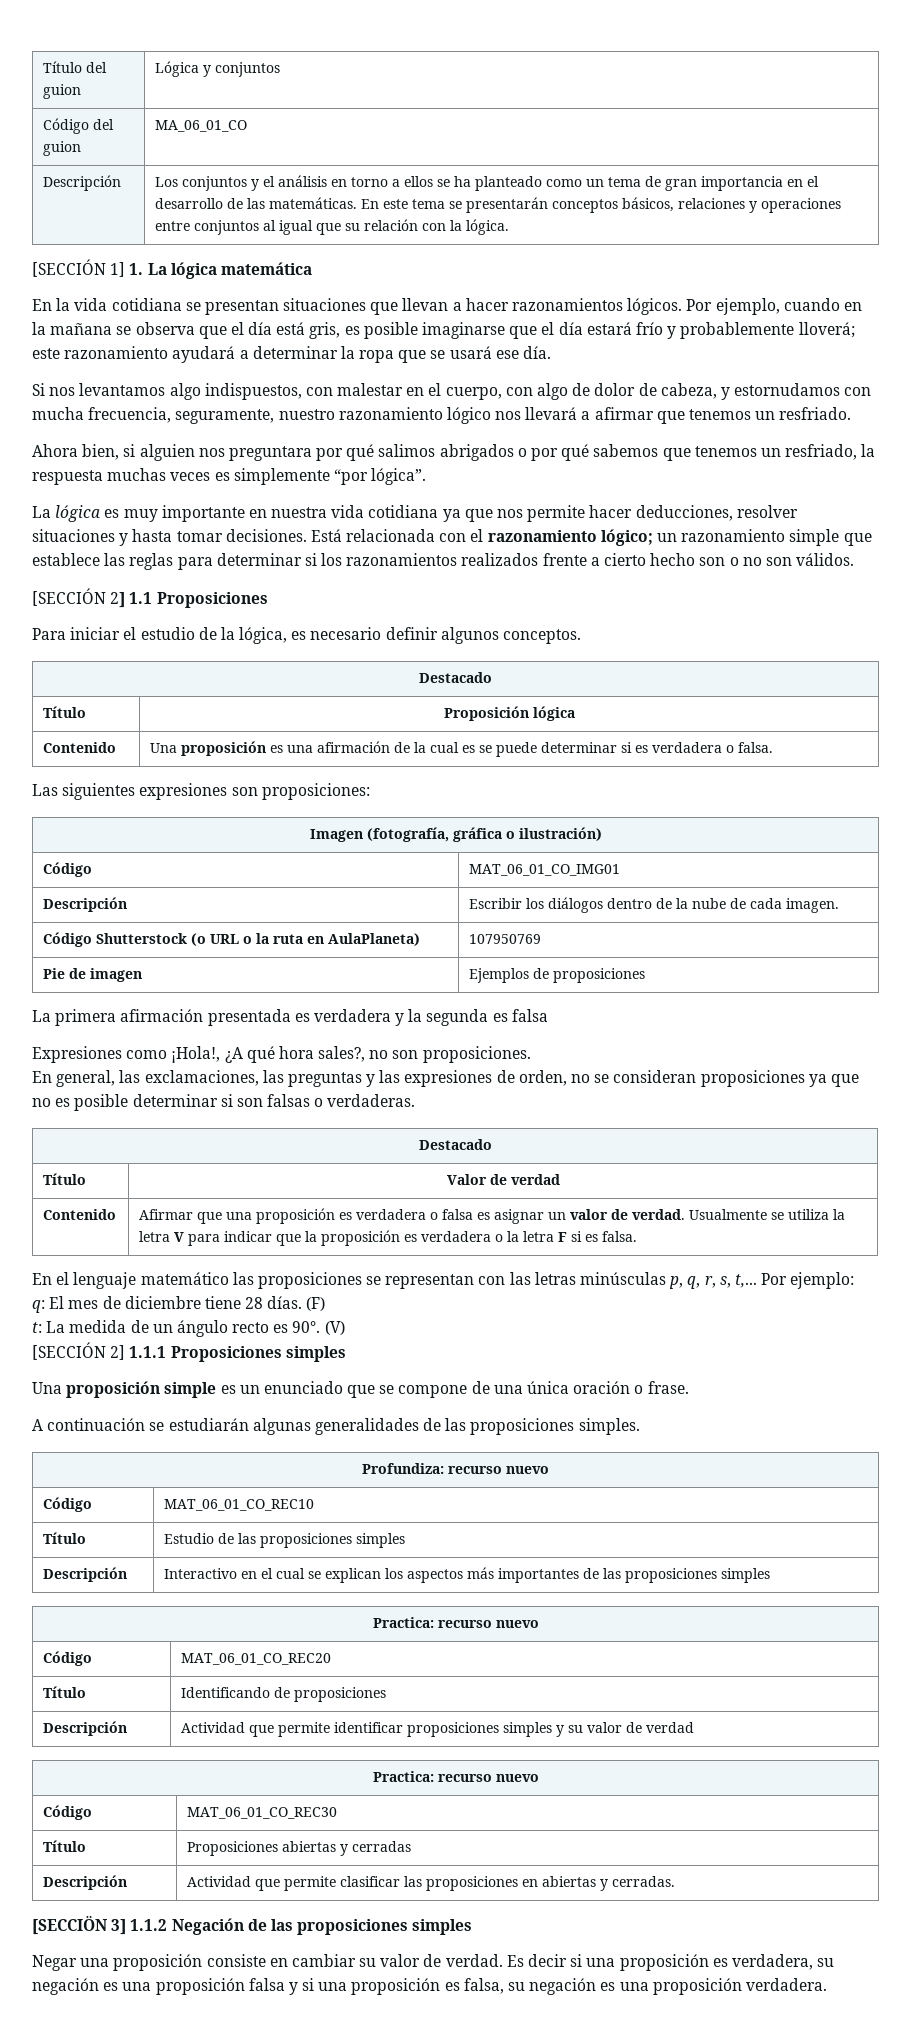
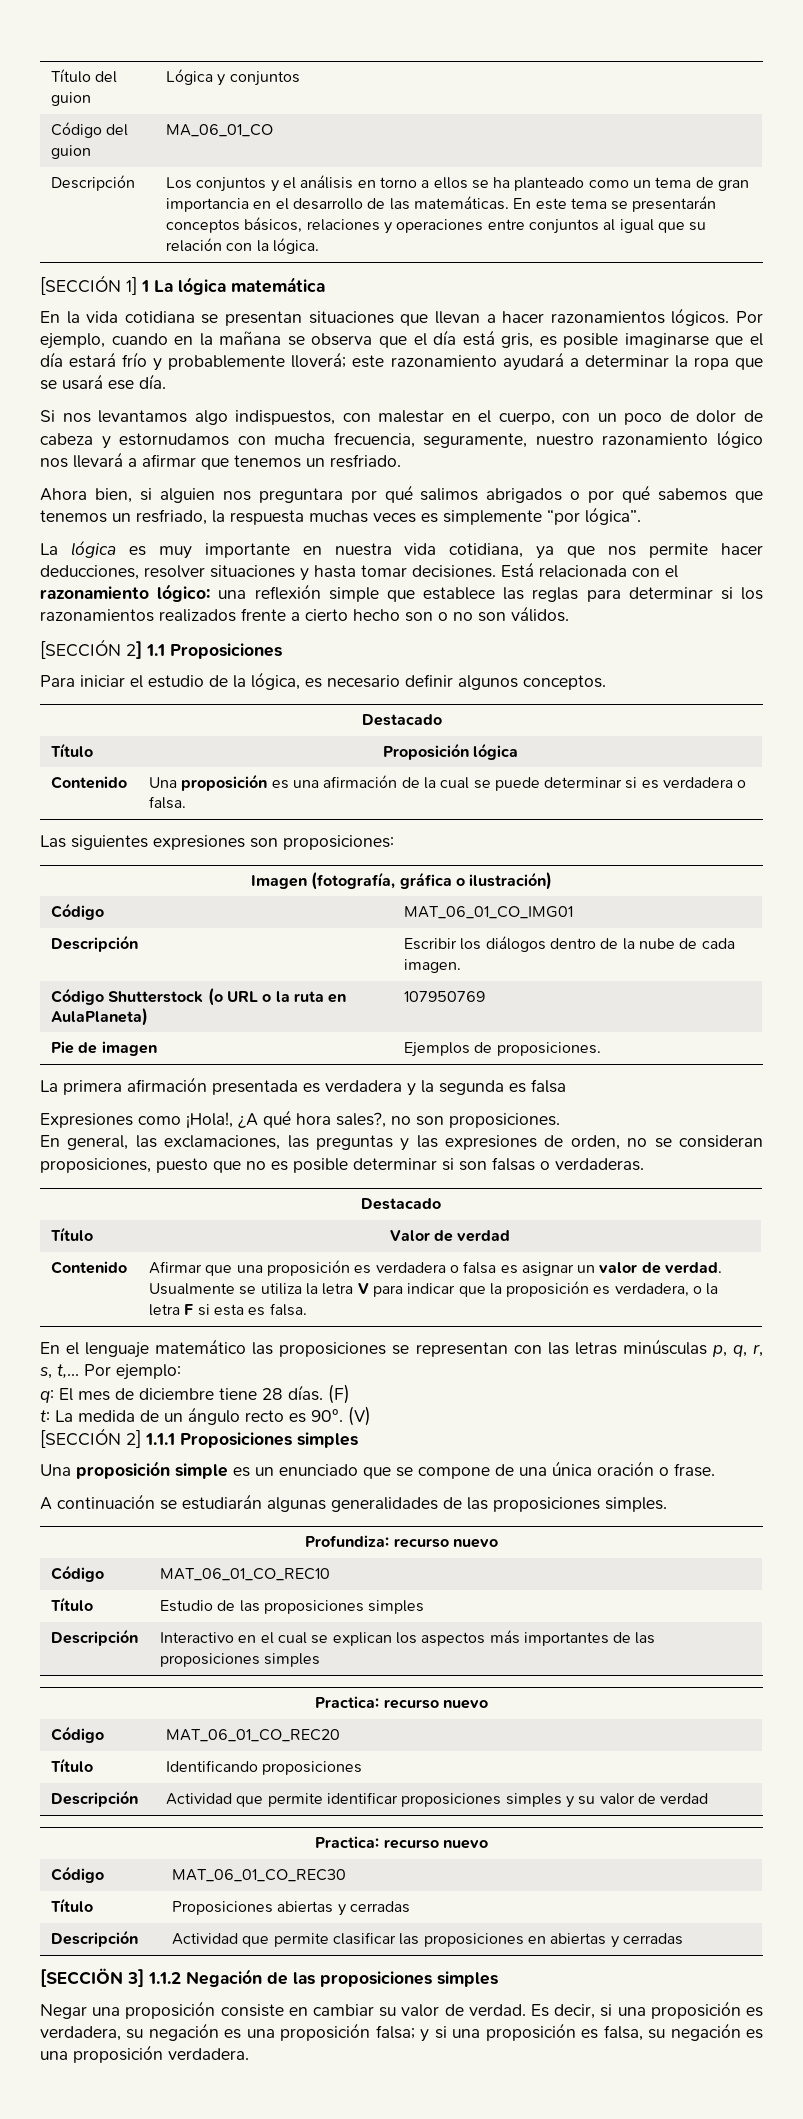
- [SECCIÓN 1] 1. La lógica matemática
+ [SECCIÓN 1] 1 La lógica matemática
- Si nos levantamos algo indispuestos, con malestar en el cuerpo, con algo de dolor de cabeza, y estornudamos con mucha frecuencia, seguramente, nuestro razonamiento lógico nos llevará a afirmar que tenemos un resfriado.
+ Si nos levantamos algo indispuestos, con malestar en el cuerpo, con un poco de dolor de cabeza y estornudamos con mucha frecuencia, seguramente, nuestro razonamiento lógico nos llevará a afirmar que tenemos un resfriado.
- La lógica es muy importante en nuestra vida cotidiana ya que nos permite hacer deducciones, resolver situaciones y hasta tomar decisiones.
+ La lógica es muy importante en nuestra vida cotidiana, ya que nos permite hacer deducciones, resolver situaciones y hasta tomar decisiones.
- Está relacionada con el razonamiento lógico; un razonamiento simple que establece las reglas para determinar si los razonamientos realizados frente a cierto hecho son o no son válidos.
+ Está relacionada con el razonamiento lógico: una reflexión simple que establece las reglas para determinar si los razonamientos realizados frente a cierto hecho son o no son válidos.
- Contenido | Una proposición es una afirmación de la cual es se puede determinar si es verdadera o falsa.
+ Contenido | Una proposición es una afirmación de la cual se puede determinar si es verdadera o falsa.
- Pie de imagen | Ejemplos de proposiciones
+ Pie de imagen | Ejemplos de proposiciones.
- En general, las exclamaciones, las preguntas y las expresiones de orden, no se consideran proposiciones ya que no es posible determinar si son falsas o verdaderas.
+ En general, las exclamaciones, las preguntas y las expresiones de orden, no se consideran proposiciones, puesto que no es posible determinar si son falsas o verdaderas.
- Contenido | Afirmar que una proposición es verdadera o falsa es asignar un valor de verdad. Usualmente se utiliza la letra V para indicar que la proposición es verdadera o la letra F si es falsa.
+ Contenido | Afirmar que una proposición es verdadera o falsa es asignar un valor de verdad. Usualmente se utiliza la letra V para indicar que la proposición es verdadera, o la letra F si esta es falsa.
- Título | Identificando de proposiciones
+ Título | Identificando proposiciones
- Descripción | Actividad que permite clasificar las proposiciones en abiertas y cerradas.
+ Descripción | Actividad que permite clasificar las proposiciones en abiertas y cerradas
- Es decir si una proposición es verdadera, su negación es una proposición falsa y si una proposición es falsa, su negación es una proposición verdadera.
+ Es decir, si una proposición es verdadera, su negación es una proposición falsa; y si una proposición es falsa, su negación es una proposición verdadera.

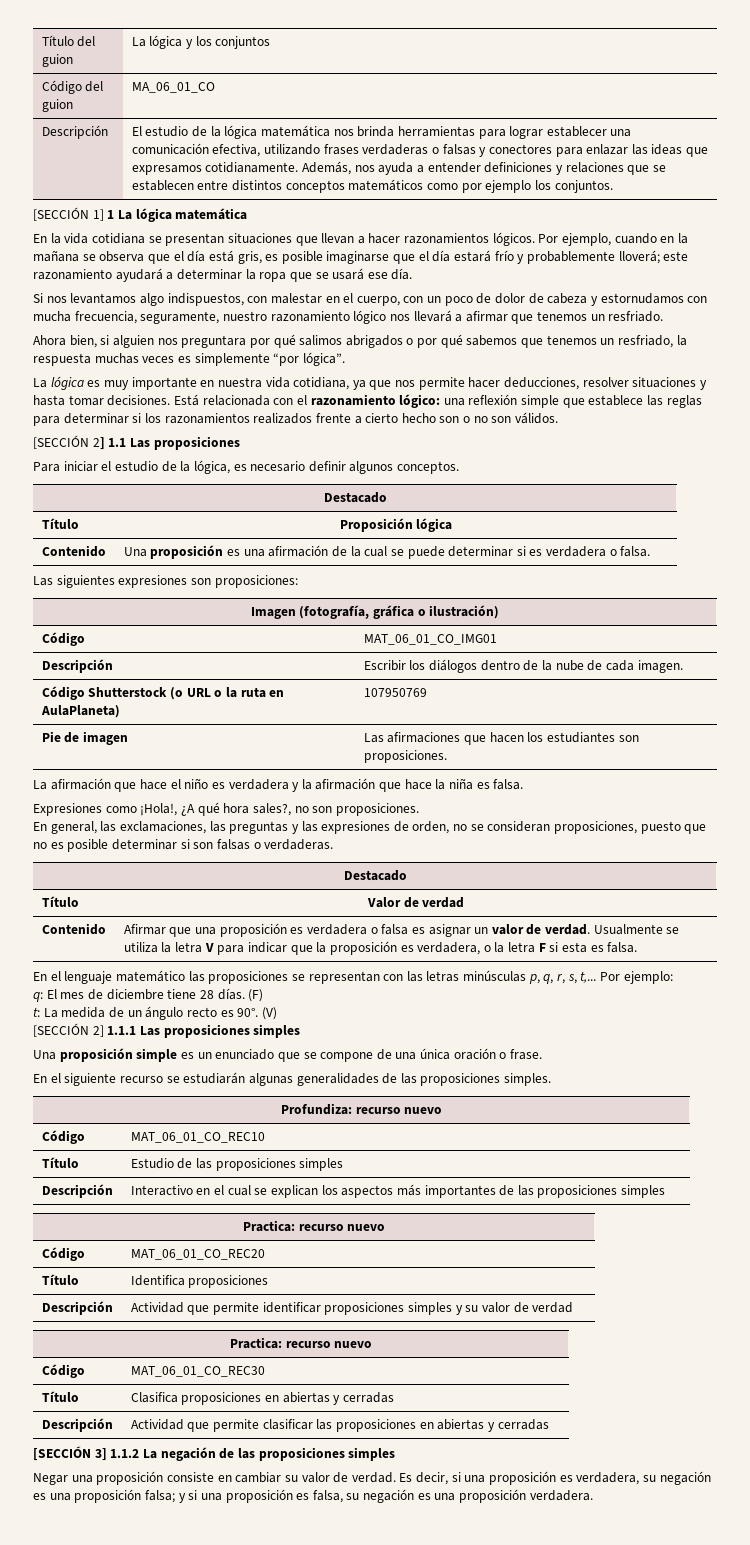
- Título del guion | Lógica y conjuntos
+ Título del guion | La lógica y los conjuntos
- Los conjuntos y el análisis en torno a ellos se ha planteado como un tema de gran importancia en el desarrollo de las matemáticas. En este tema se presentarán conceptos básicos, relaciones y operaciones entre conjuntos al igual que su relación con la lógica.
+ El estudio de la lógica matemática nos brinda herramientas para lograr establecer una comunicación efectiva, utilizando frases verdaderas o falsas y conectores para enlazar las ideas que expresamos cotidianamente. Además, nos ayuda a entender definiciones y relaciones que se establecen entre distintos conceptos matemáticos como por ejemplo los conjuntos.
- [SECCIÓN 2] 1.1 Proposiciones
+ [SECCIÓN 2] 1.1 Las proposiciones
- Pie de imagen | Ejemplos de proposiciones.
- La primera afirmación presentada es verdadera y la segunda es falsa
+ Pie de imagen | Las afirmaciones que hacen los estudiantes son proposiciones.
+ La afirmación que hace el niño es verdadera y la afirmación que hace la niña es falsa.
- [SECCIÓN 2] 1.1.1 Proposiciones simples
+ [SECCIÓN 2] 1.1.1 Las proposiciones simples
- A continuación se estudiarán algunas generalidades de las proposiciones simples.
+ En el siguiente recurso se estudiarán algunas generalidades de las proposiciones simples.
- Título | Identificando proposiciones
+ Título | Identifica proposiciones
- Título | Proposiciones abiertas y cerradas
+ Título | Clasifica proposiciones en abiertas y cerradas
- [SECCIÖN 3] 1.1.2 Negación de las proposiciones simples
+ [SECCIÓN 3] 1.1.2 La negación de las proposiciones simples

